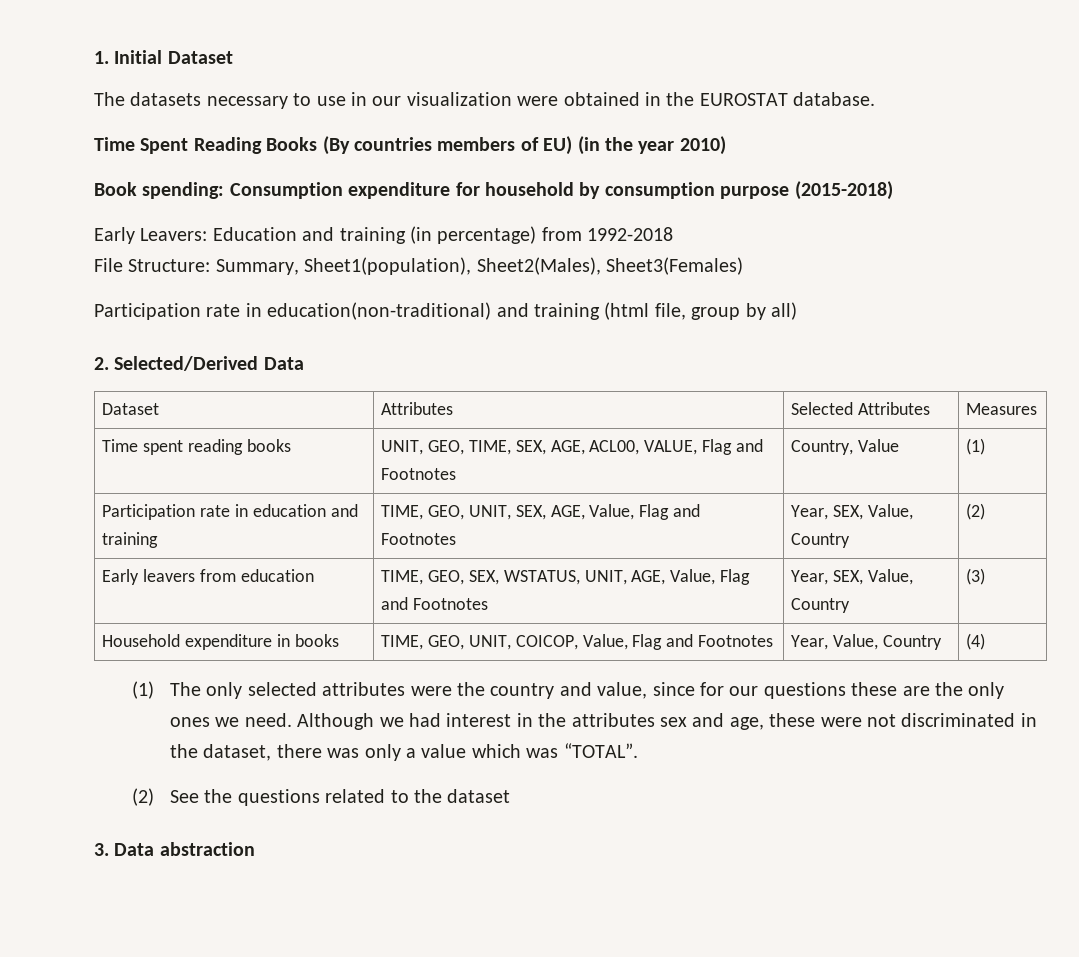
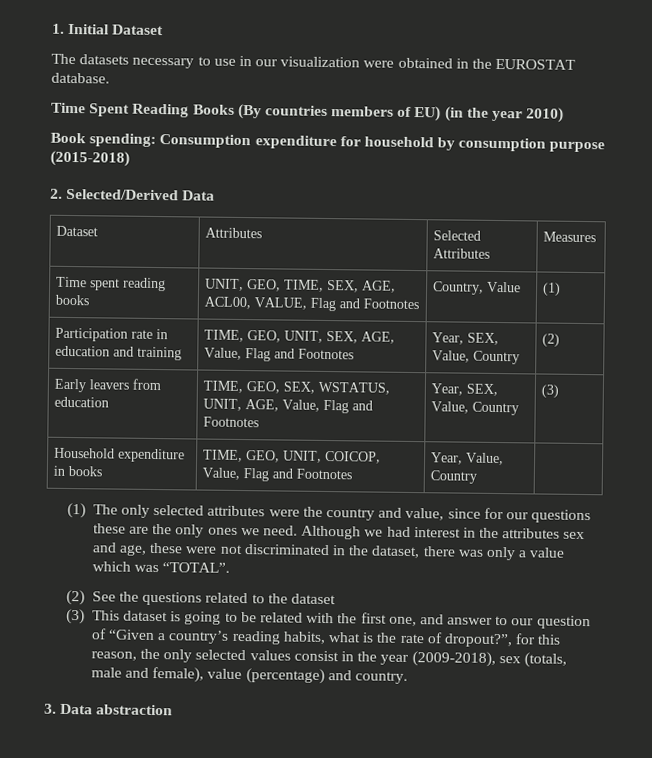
- Early Leavers: Education and training (in percentage) from 1992-2018
- File Structure: Summary, Sheet1(population), Sheet2(Males), Sheet3(Females)
- Participation rate in education(non-traditional) and training (html file, group by all)
- Household expenditure in books | TIME, GEO, UNIT, COICOP, Value, Flag and Footnotes | Year, Value, Country | (4)
+ Household expenditure in books | TIME, GEO, UNIT, COICOP, Value, Flag and Footnotes | Year, Value, Country |
+ (3) This dataset is going to be related with the first one, and answer to our question of “Given a country’s reading habits, what is the rate of dropout?”, for this reason, the only selected values consist in the year (2009-2018), sex (totals, male and female), value (percentage) and country.

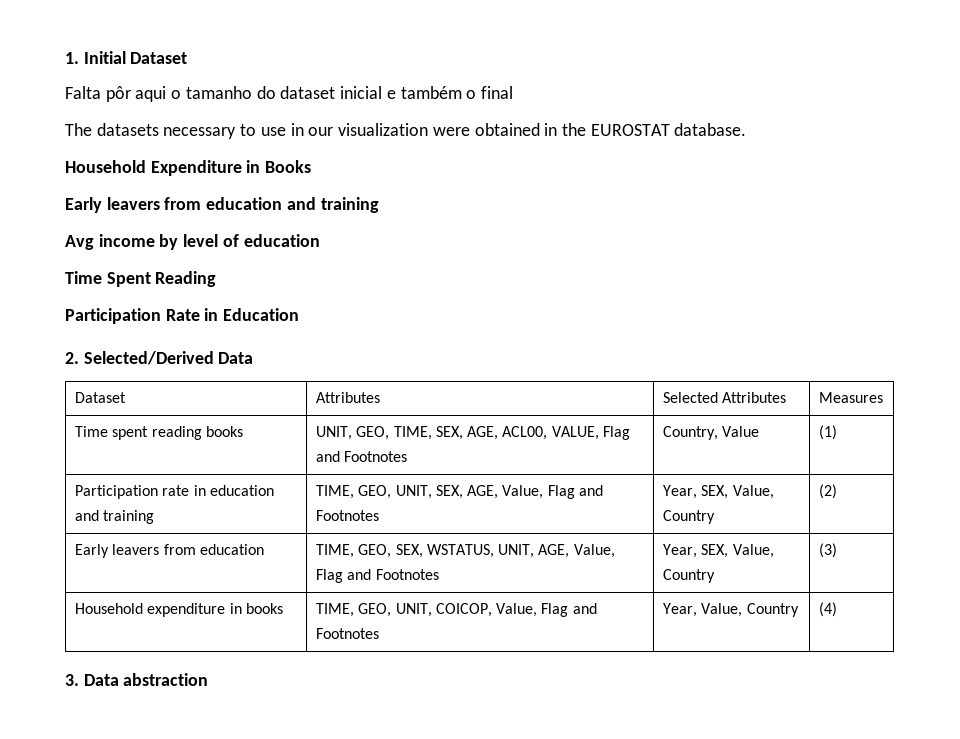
+ Falta pôr aqui o tamanho do dataset inicial e também o final
- Time Spent Reading Books (By countries members of EU) (in the year 2010)
- Book spending: Consumption expenditure for household by consumption purpose (2015-2018)
+ Household Expenditure in Books
+ Early leavers from education and training
+ Avg income by level of education
+ Time Spent Reading
+ Participation Rate in Education
- Household expenditure in books | TIME, GEO, UNIT, COICOP, Value, Flag and Footnotes | Year, Value, Country |
- (1) The only selected attributes were the country and value, since for our questions these are the only ones we need. Although we had interest in the attributes sex and age, these were not discriminated in the dataset, there was only a value which was “TOTAL”.
- (2) See the questions related to the dataset
- (3) This dataset is going to be related with the first one, and answer to our question of “Given a country’s reading habits, what is the rate of dropout?”, for this reason, the only selected values consist in the year (2009-2018), sex (totals, male and female), value (percentage) and country.
+ Household expenditure in books | TIME, GEO, UNIT, COICOP, Value, Flag and Footnotes | Year, Value, Country | (4)

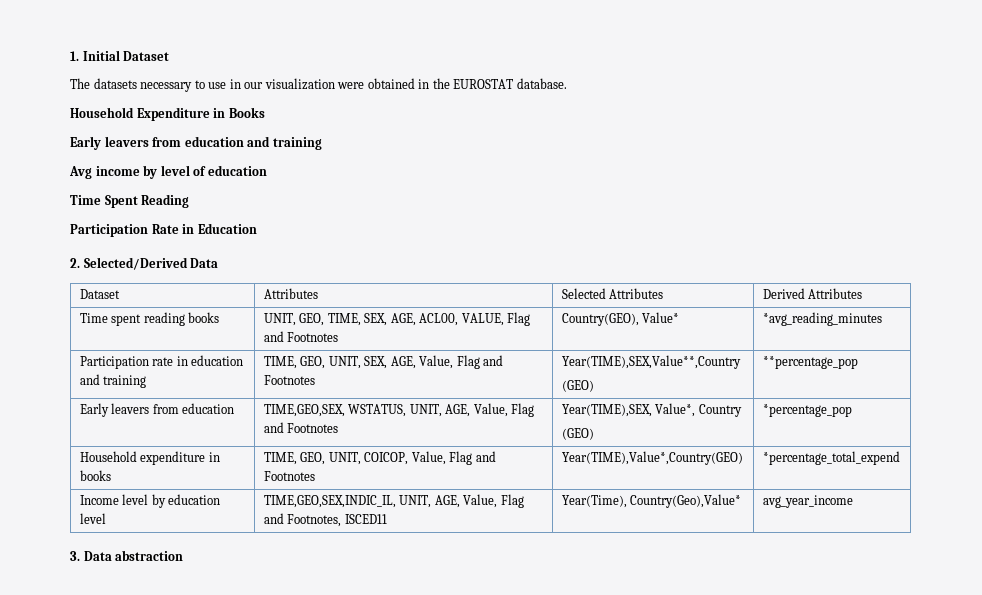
- Falta pôr aqui o tamanho do dataset inicial e também o final
- Dataset | Attributes | Selected Attributes | Measures
+ Dataset | Attributes | Selected Attributes | Derived Attributes
- Time spent reading books | UNIT, GEO, TIME, SEX, AGE, ACL00, VALUE, Flag and Footnotes | Country, Value | (1)
+ Time spent reading books | UNIT, GEO, TIME, SEX, AGE, ACL00, VALUE, Flag and Footnotes | Country(GEO), Value* | *avg_reading_minutes
- Participation rate in education and training | TIME, GEO, UNIT, SEX, AGE, Value, Flag and Footnotes | Year, SEX, Value, Country | (2)
+ Participation rate in education and training | TIME, GEO, UNIT, SEX, AGE, Value, Flag and Footnotes | Year(TIME),SEX,Value**,Country
+ (GEO) | **percentage_pop
- Early leavers from education | TIME, GEO, SEX, WSTATUS, UNIT, AGE, Value, Flag and Footnotes | Year, SEX, Value, Country | (3)
+ Early leavers from education | TIME,GEO,SEX, WSTATUS, UNIT, AGE, Value, Flag and Footnotes | Year(TIME),SEX, Value*, Country
+ (GEO) | *percentage_pop
- Household expenditure in books | TIME, GEO, UNIT, COICOP, Value, Flag and Footnotes | Year, Value, Country | (4)
+ Household expenditure in books | TIME, GEO, UNIT, COICOP, Value, Flag and Footnotes | Year(TIME),Value*,Country(GEO) | *percentage_total_expend
+ Income level by education level | TIME,GEO,SEX,INDIC_IL, UNIT, AGE, Value, Flag and Footnotes, ISCED11 | Year(Time), Country(Geo),Value* | avg_year_income

